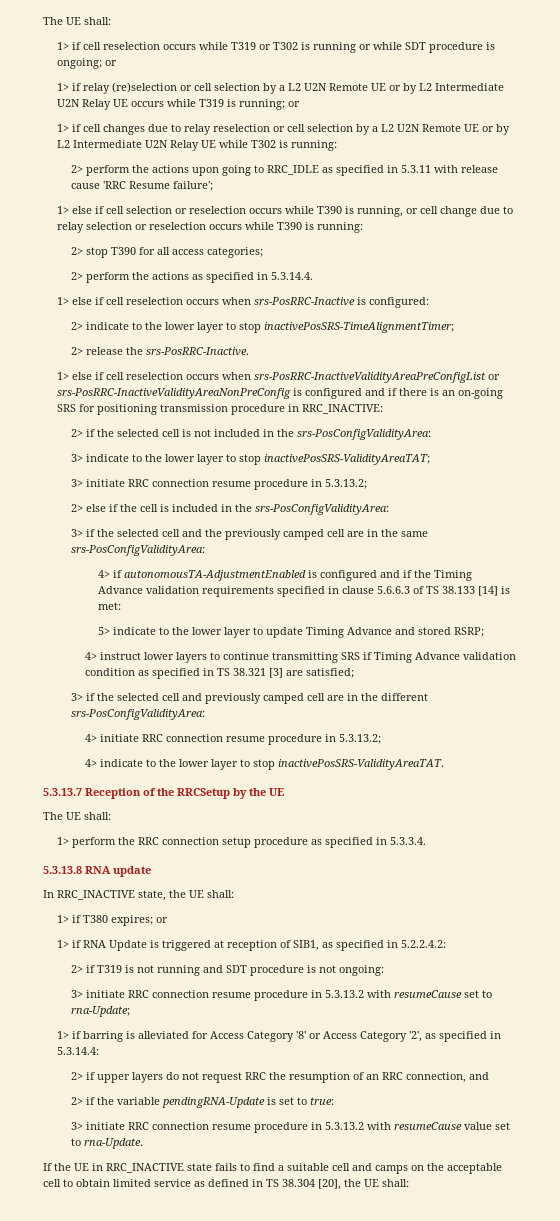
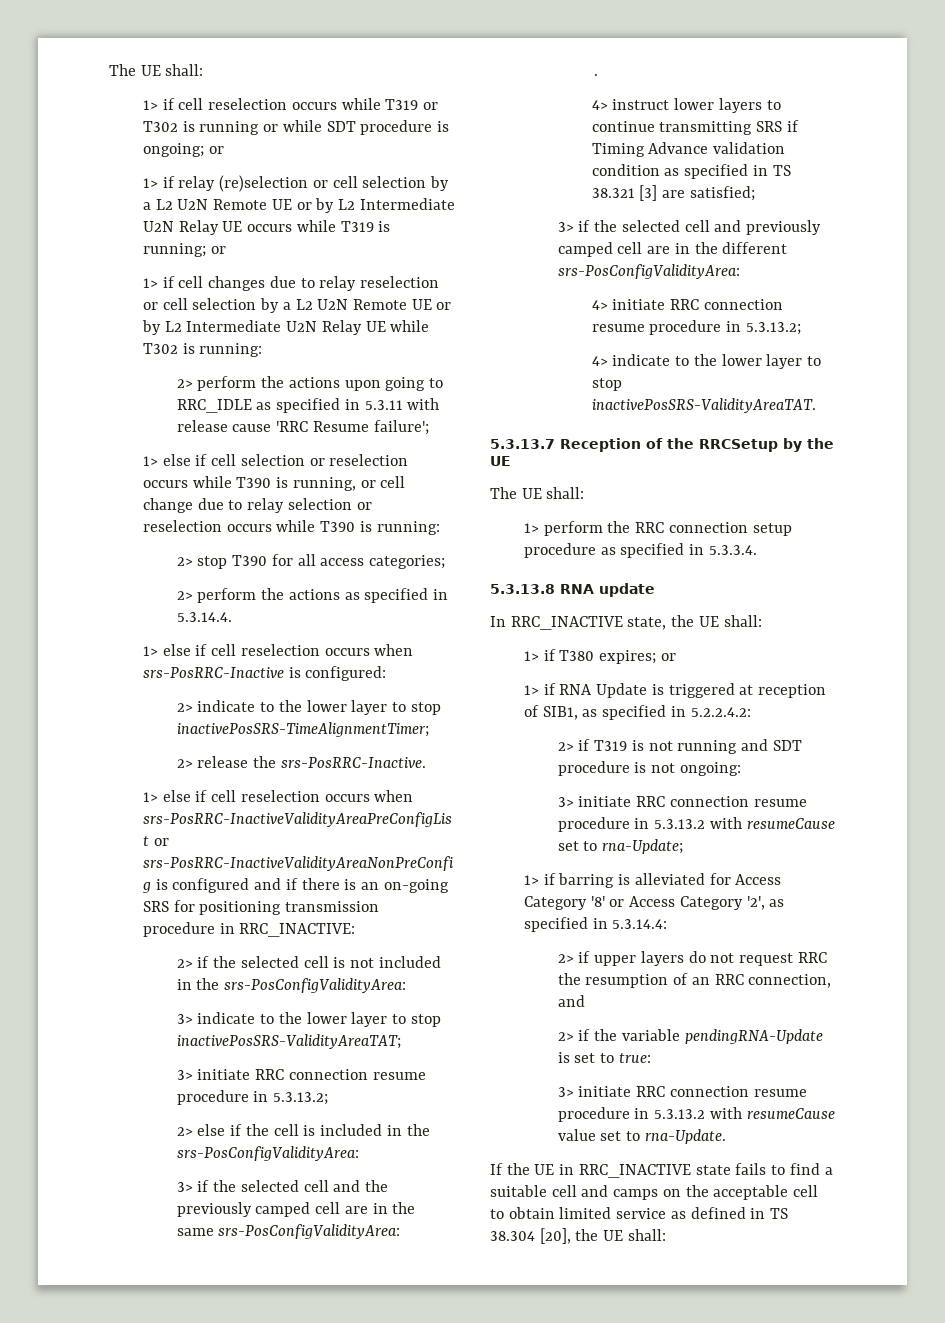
- 4> if autonomousTA-AdjustmentEnabled is configured and if the Timing Advance validation requirements specified in clause 5.6.6.3 of TS 38.133 [14] is met:
- 5> indicate to the lower layer to update Timing Advance and stored RSRP;
+ .

